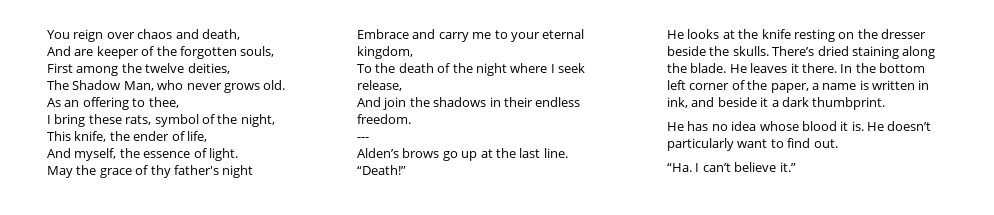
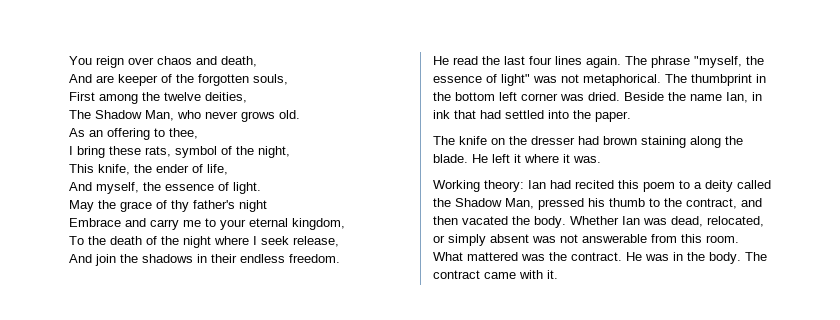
- ---
- Alden’s brows go up at the last line.
- “Death!”
- He looks at the knife resting on the dresser beside the skulls. There’s dried staining along the blade.
+ He read the last four lines again. The phrase "myself, the essence of light" was not metaphorical. The thumbprint in the bottom left corner was dried. Beside the name Ian, in ink that had settled into the paper.
+ The knife on the dresser had brown staining along the blade.
- He leaves it there. In the bottom left corner of the paper, a name is written in ink, and beside it a dark thumbprint.
- He has no idea whose blood it is. He doesn’t particularly want to find out.
- “Ha. I can’t believe it.”
+ He left it where it was.
+ Working theory: Ian had recited this poem to a deity called the Shadow Man, pressed his thumb to the contract, and then vacated the body. Whether Ian was dead, relocated, or simply absent was not answerable from this room. What mattered was the contract. He was in the body. The contract came with it.

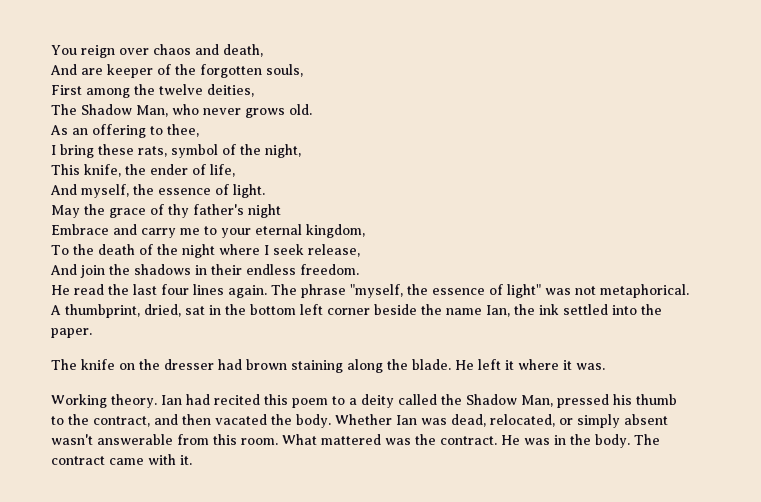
- The thumbprint in the bottom left corner was dried. Beside the name Ian, in ink that had settled into the paper.
+ A thumbprint, dried, sat in the bottom left corner beside the name Ian, the ink settled into the paper.
- Working theory: Ian had recited this poem to a deity called the Shadow Man, pressed his thumb to the contract, and then vacated the body.
+ Working theory. Ian had recited this poem to a deity called the Shadow Man, pressed his thumb to the contract, and then vacated the body.
- Whether Ian was dead, relocated, or simply absent was not answerable from this room.
+ Whether Ian was dead, relocated, or simply absent wasn't answerable from this room.

